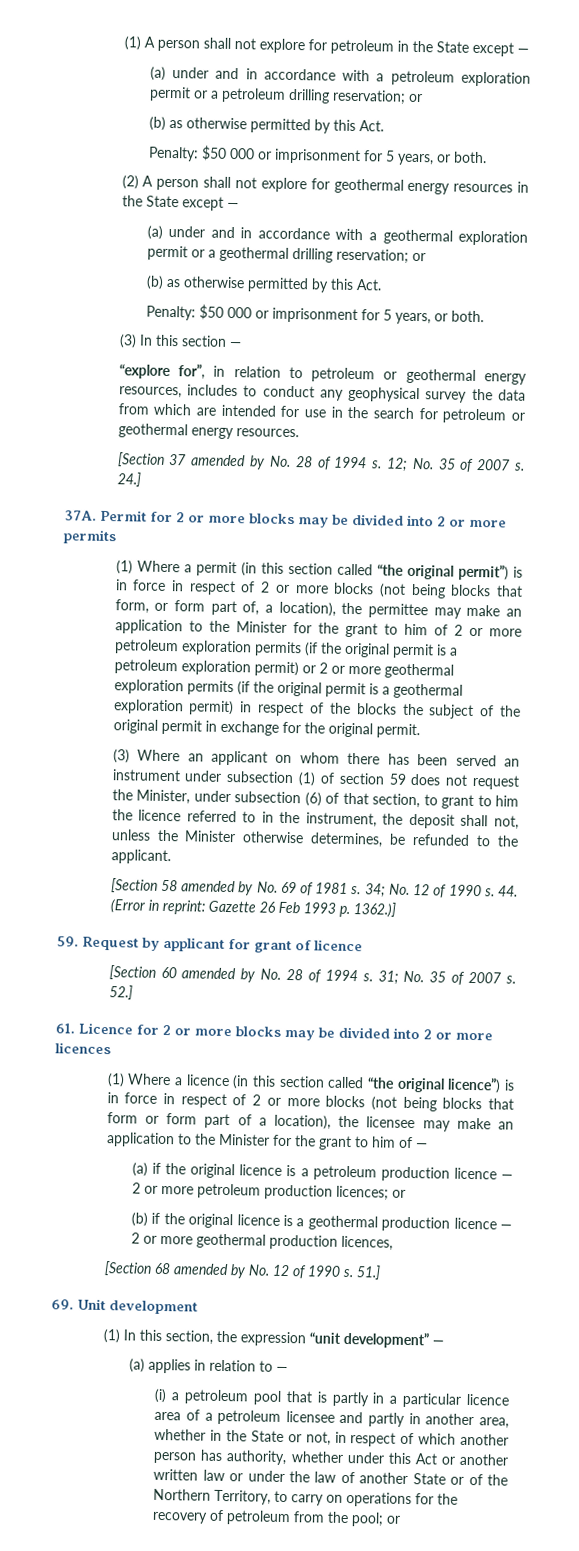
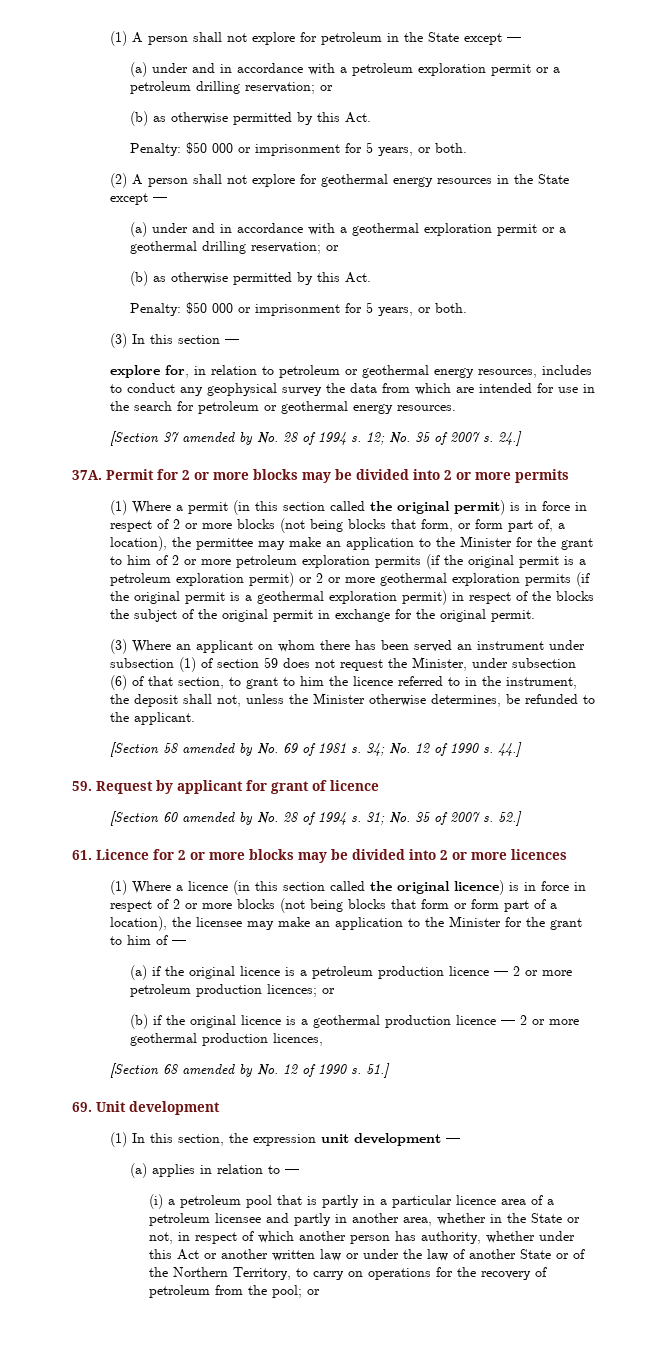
- “explore for”, in relation to petroleum or geothermal energy resources, includes to conduct any geophysical survey the data from which are intended for use in the search for petroleum or geothermal energy resources.
+ explore for, in relation to petroleum or geothermal energy resources, includes to conduct any geophysical survey the data from which are intended for use in the search for petroleum or geothermal energy resources.
- (1) Where a permit (in this section called “the original permit”) is in force in respect of 2 or more blocks (not being blocks that form, or form part of, a location), the permittee may make an application to the Minister for the grant to him of 2 or more petroleum exploration permits (if the original permit is a petroleum exploration permit) or 2 or more geothermal exploration permits (if the original permit is a geothermal exploration permit) in respect of the blocks the subject of the original permit in exchange for the original permit.
+ (1) Where a permit (in this section called the original permit) is in force in respect of 2 or more blocks (not being blocks that form, or form part of, a location), the permittee may make an application to the Minister for the grant to him of 2 or more petroleum exploration permits (if the original permit is a petroleum exploration permit) or 2 or more geothermal exploration permits (if the original permit is a geothermal exploration permit) in respect of the blocks the subject of the original permit in exchange for the original permit.
- 44. (Error in reprint: Gazette 26 Feb 1993 p. 1362.)]
+ 44.]
- (1) Where a licence (in this section called “the original licence”) is in force in respect of 2 or more blocks (not being blocks that form or form part of a location), the licensee may make an application to the Minister for the grant to him of —
+ (1) Where a licence (in this section called the original licence) is in force in respect of 2 or more blocks (not being blocks that form or form part of a location), the licensee may make an application to the Minister for the grant to him of —
- (1) In this section, the expression “unit development” —
+ (1) In this section, the expression unit development —

